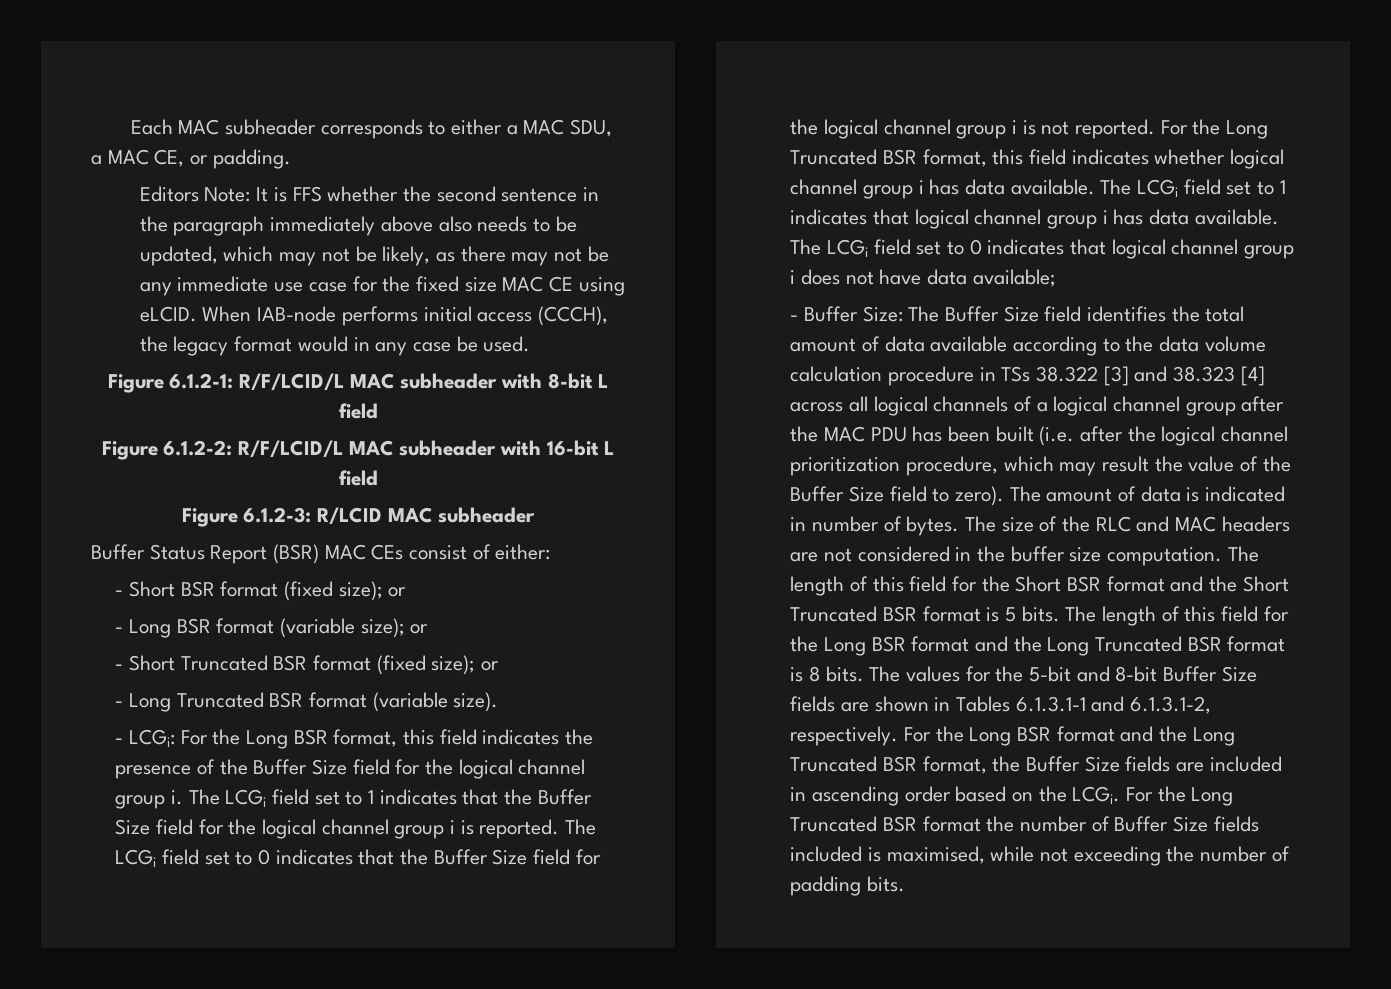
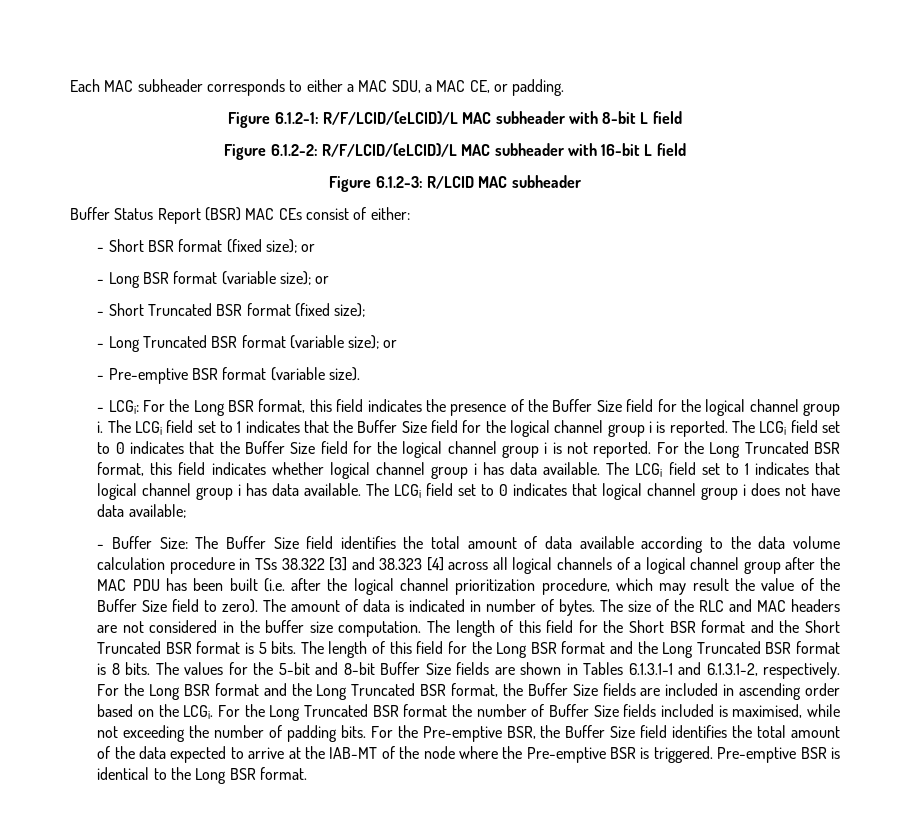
- Editors Note: It is FFS whether the second sentence in the paragraph immediately above also needs to be updated, which may not be likely, as there may not be any immediate use case for the fixed size MAC CE using eLCID. When IAB-node performs initial access (CCCH), the legacy format would in any case be used.
- Figure 6.1.2-1: R/F/LCID/L MAC subheader with 8-bit L field
+ Figure 6.1.2-1: R/F/LCID/(eLCID)/L MAC subheader with 8-bit L field
- Figure 6.1.2-2: R/F/LCID/L MAC subheader with 16-bit L field
+ Figure 6.1.2-2: R/F/LCID/(eLCID)/L MAC subheader with 16-bit L field
- - Short Truncated BSR format (fixed size); or
+ - Short Truncated BSR format (fixed size);
- - Long Truncated BSR format (variable size).
+ - Long Truncated BSR format (variable size); or
+ - Pre-emptive BSR format (variable size).
+ For the Pre-emptive BSR, the Buffer Size field identifies the total amount of the data expected to arrive at the IAB-MT of the node where the Pre-emptive BSR is triggered. Pre-emptive BSR is identical to the Long BSR format.

